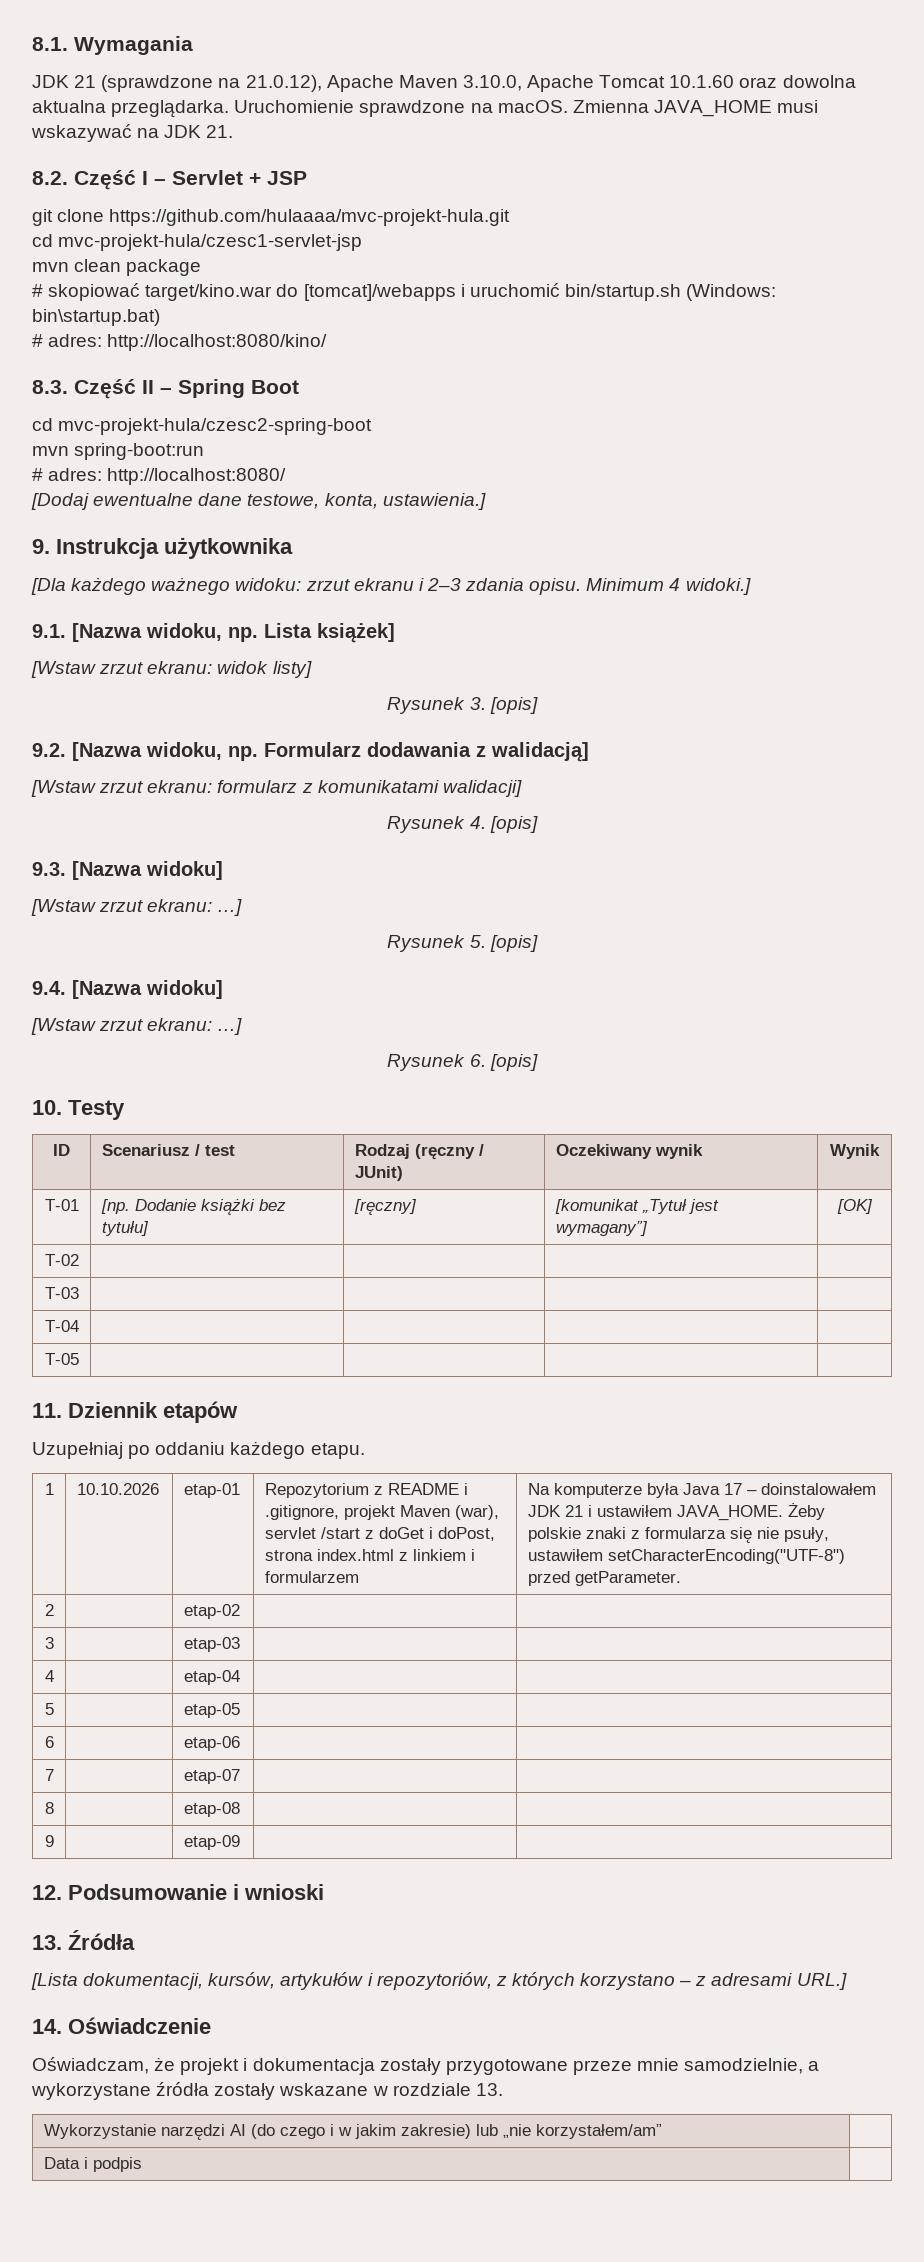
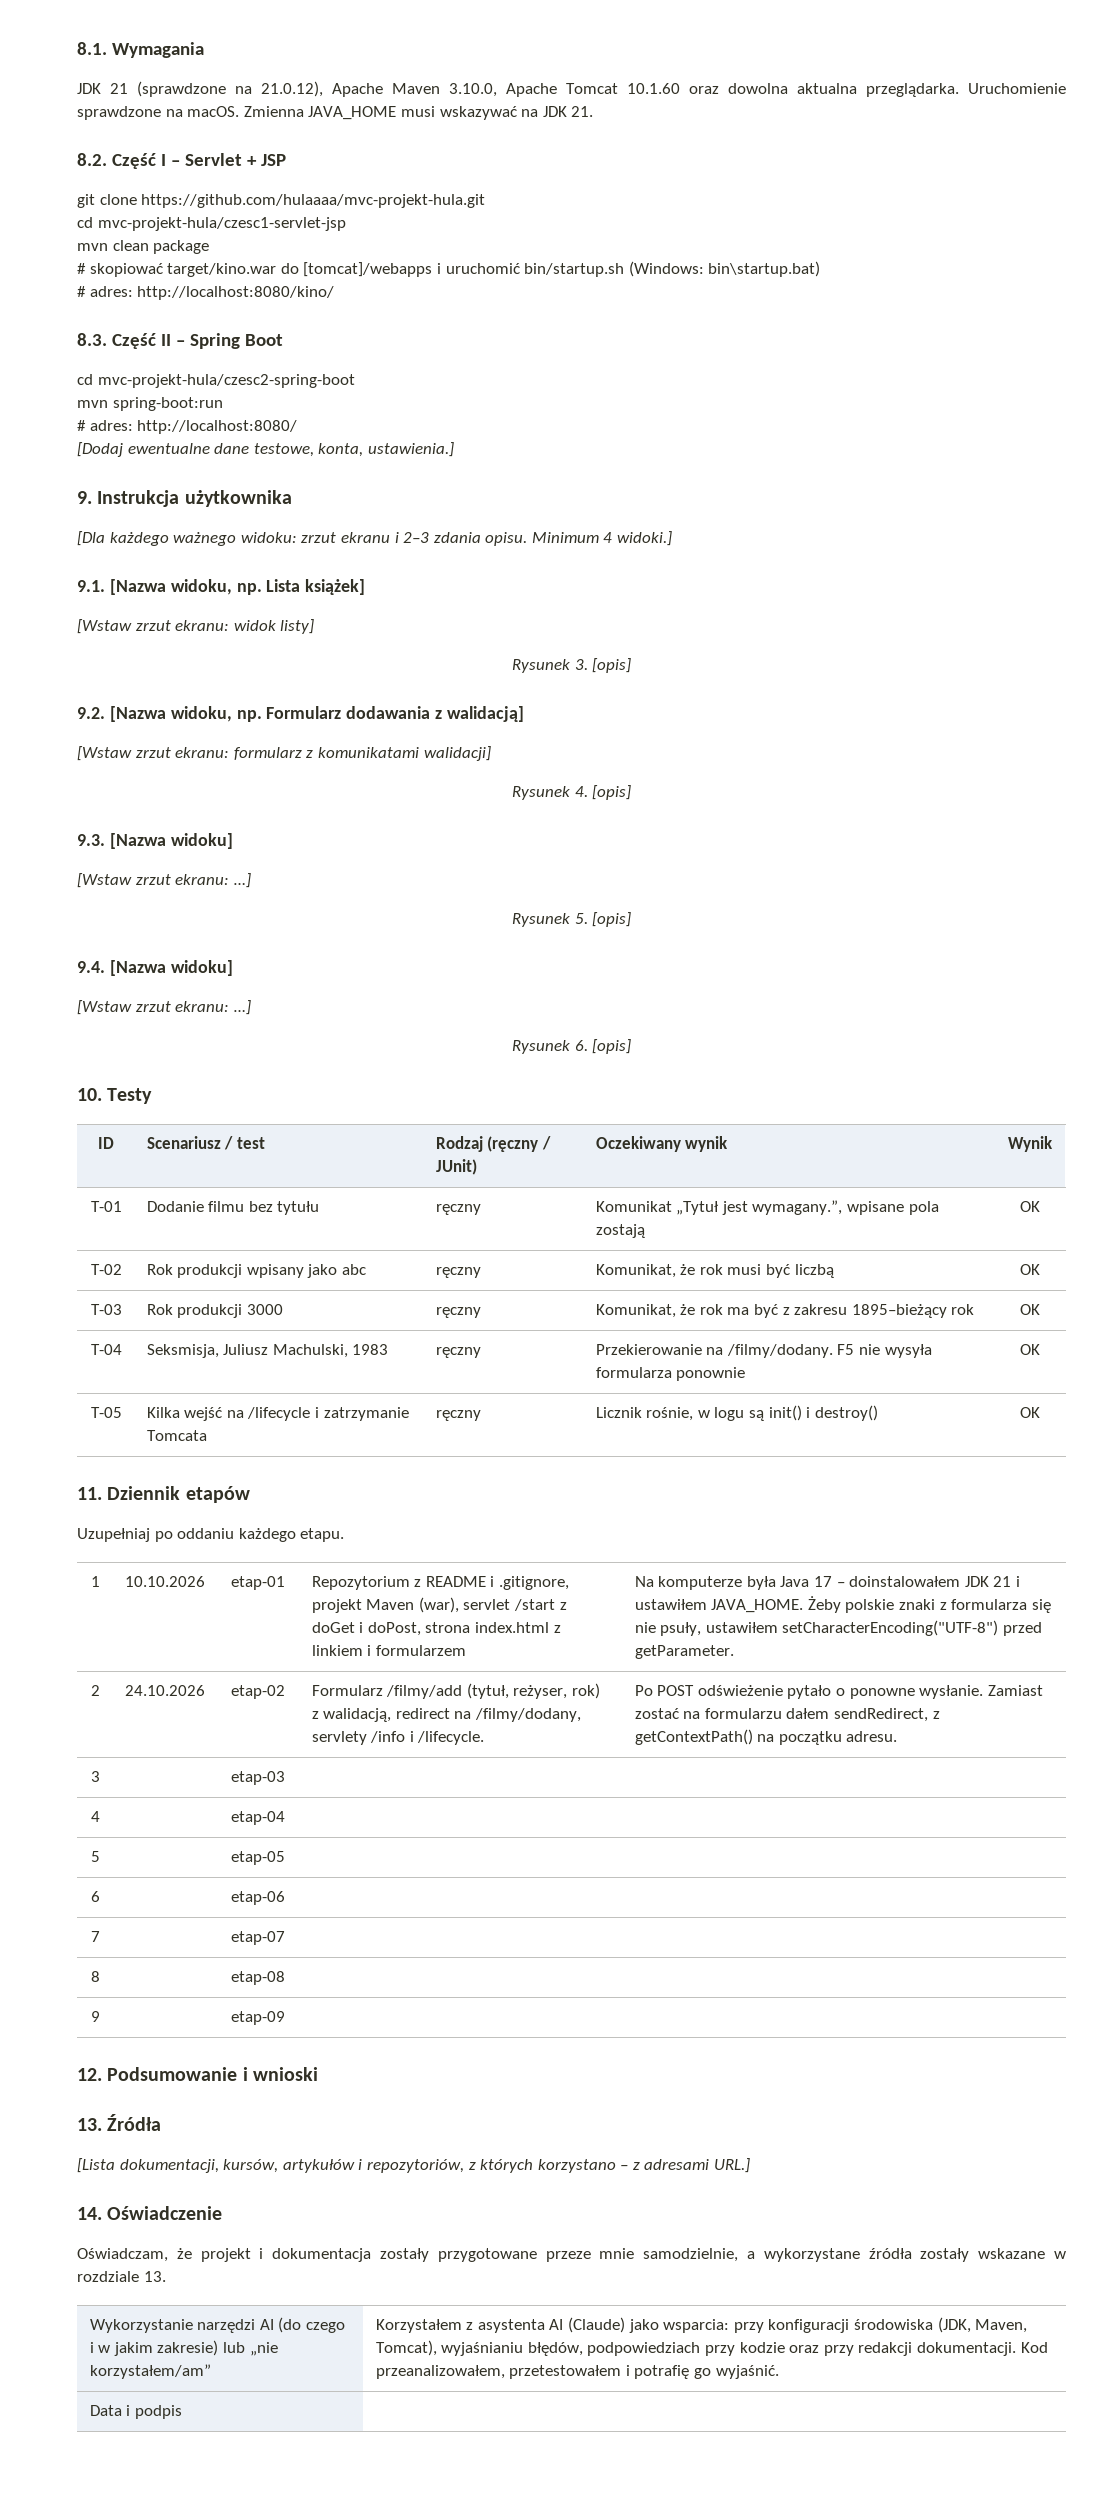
- T-01 | [np. Dodanie książki bez tytułu] | [ręczny] | [komunikat „Tytuł jest wymagany”] | [OK]
- T-02 | | | |
- T-03 | | | |
- T-04 | | | |
- T-05 | | | |
+ T-01 | Dodanie filmu bez tytułu | ręczny | Komunikat „Tytuł jest wymagany.”, wpisane pola zostają | OK
+ T-02 | Rok produkcji wpisany jako abc | ręczny | Komunikat, że rok musi być liczbą | OK
+ T-03 | Rok produkcji 3000 | ręczny | Komunikat, że rok ma być z zakresu 1895–bieżący rok | OK
+ T-04 | Seksmisja, Juliusz Machulski, 1983 | ręczny | Przekierowanie na /filmy/dodany. F5 nie wysyła formularza ponownie | OK
+ T-05 | Kilka wejść na /lifecycle i zatrzymanie Tomcata | ręczny | Licznik rośnie, w logu są init() i destroy() | OK
- 2 | | etap-02 | |
+ 2 | 24.10.2026 | etap-02 | Formularz /filmy/add (tytuł, reżyser, rok) z walidacją, redirect na /filmy/dodany, servlety /info i /lifecycle. | Po POST odświeżenie pytało o ponowne wysłanie. Zamiast zostać na formularzu dałem sendRedirect, z getContextPath() na początku adresu.
+ Korzystałem z asystenta AI (Claude) jako wsparcia: przy konfiguracji środowiska (JDK, Maven, Tomcat), wyjaśnianiu błędów, podpowiedziach przy kodzie oraz przy redakcji dokumentacji. Kod przeanalizowałem, przetestowałem i potrafię go wyjaśnić.

